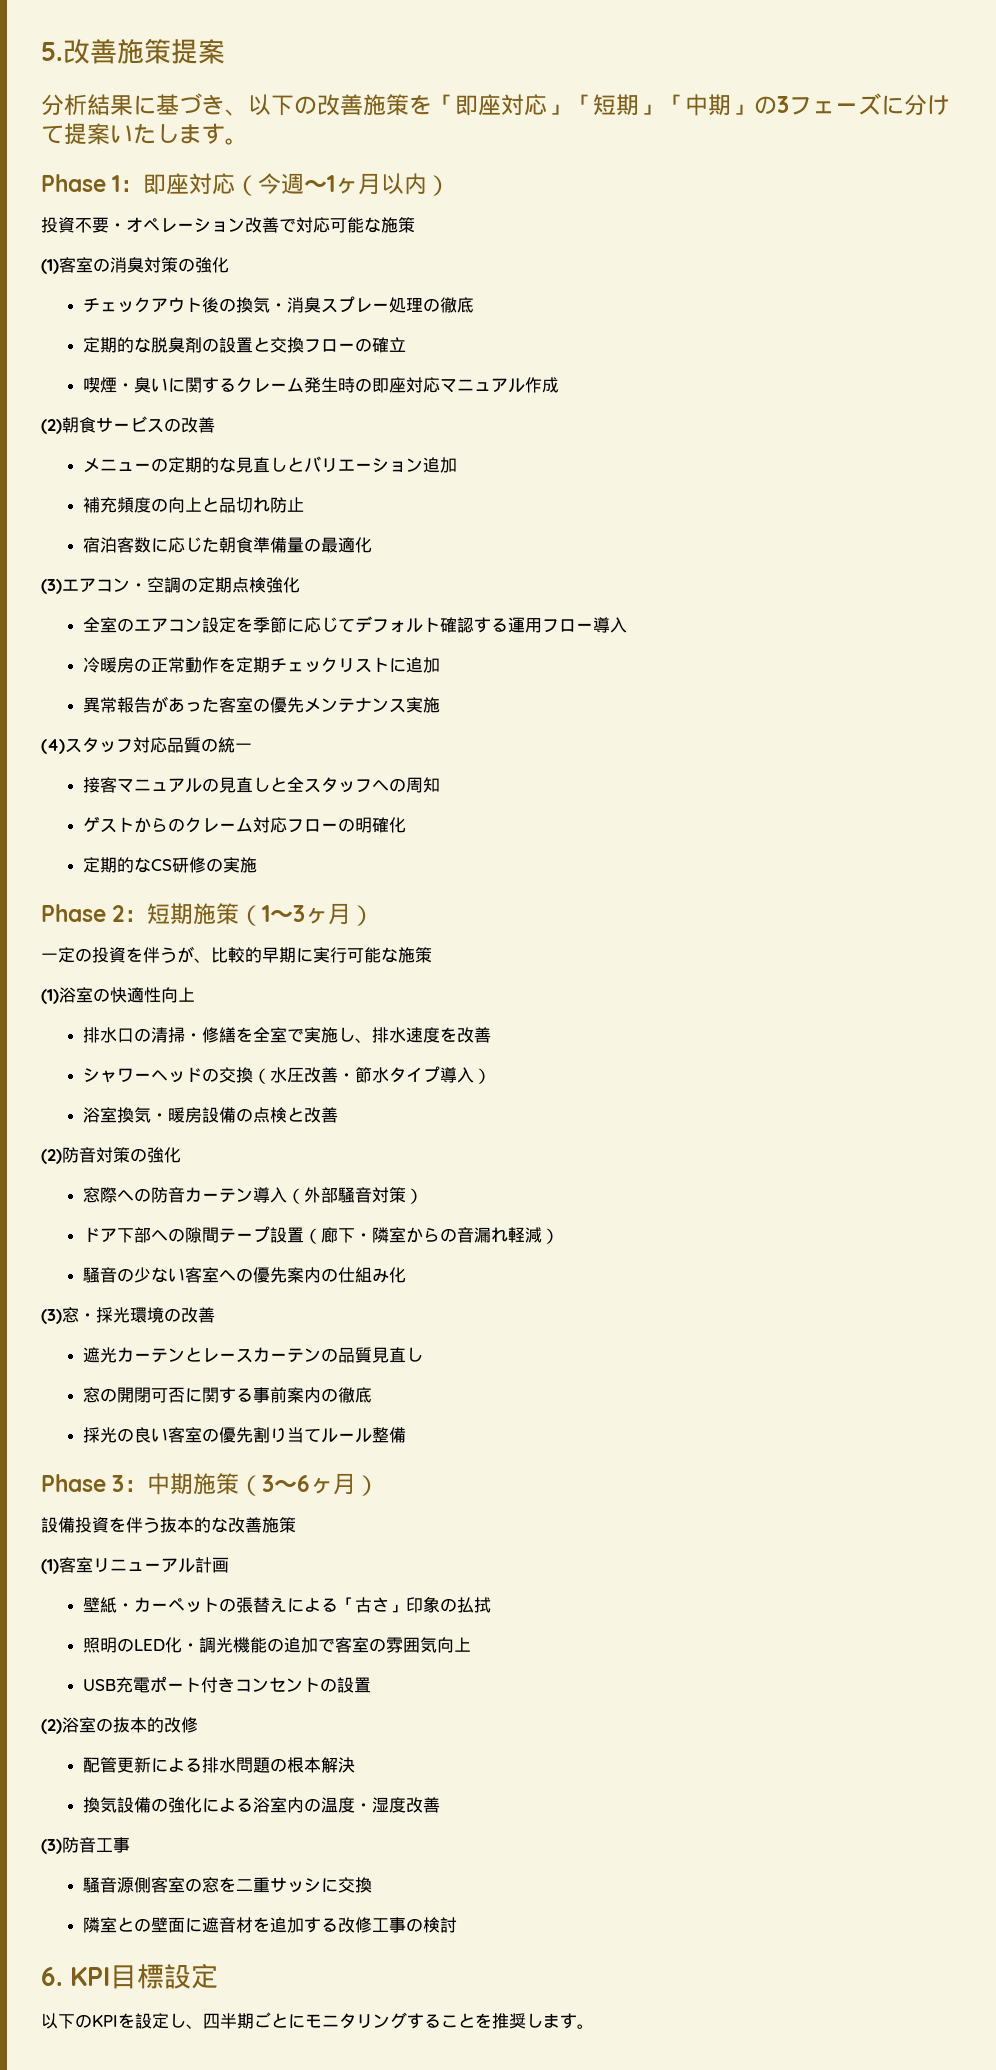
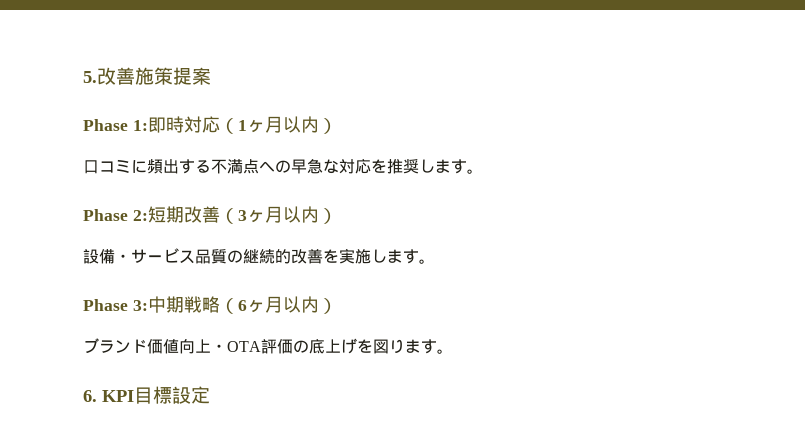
- 分析結果に基づき、以下の改善施策を「即座対応」「短期」「中期」の3フェーズに分けて提案いたします。
- Phase 1：即座対応（今週〜1ヶ月以内）
- 投資不要・オペレーション改善で対応可能な施策
- (1)客室の消臭対策の強化
- チェックアウト後の換気・消臭スプレー処理の徹底
- 定期的な脱臭剤の設置と交換フローの確立
- 喫煙・臭いに関するクレーム発生時の即座対応マニュアル作成
- (2)朝食サービスの改善
- メニューの定期的な見直しとバリエーション追加
- 補充頻度の向上と品切れ防止
- 宿泊客数に応じた朝食準備量の最適化
- (3)エアコン・空調の定期点検強化
- 全室のエアコン設定を季節に応じてデフォルト確認する運用フロー導入
- 冷暖房の正常動作を定期チェックリストに追加
- 異常報告があった客室の優先メンテナンス実施
- (4)スタッフ対応品質の統一
- 接客マニュアルの見直しと全スタッフへの周知
- ゲストからのクレーム対応フローの明確化
- 定期的なCS研修の実施
- Phase 2：短期施策（1〜3ヶ月）
- 一定の投資を伴うが、比較的早期に実行可能な施策
- (1)浴室の快適性向上
- 排水口の清掃・修繕を全室で実施し、排水速度を改善
- シャワーヘッドの交換（水圧改善・節水タイプ導入）
- 浴室換気・暖房設備の点検と改善
- (2)防音対策の強化
- 窓際への防音カーテン導入（外部騒音対策）
- ドア下部への隙間テープ設置（廊下・隣室からの音漏れ軽減）
- 騒音の少ない客室への優先案内の仕組み化
- (3)窓・採光環境の改善
- 遮光カーテンとレースカーテンの品質見直し
- 窓の開閉可否に関する事前案内の徹底
- 採光の良い客室の優先割り当てルール整備
- Phase 3：中期施策（3〜6ヶ月）
- 設備投資を伴う抜本的な改善施策
- (1)客室リニューアル計画
- 壁紙・カーペットの張替えによる「古さ」印象の払拭
- 照明のLED化・調光機能の追加で客室の雰囲気向上
- USB充電ポート付きコンセントの設置
- (2)浴室の抜本的改修
- 配管更新による排水問題の根本解決
- 換気設備の強化による浴室内の温度・湿度改善
- (3)防音工事
- 騒音源側客室の窓を二重サッシに交換
- 隣室との壁面に遮音材を追加する改修工事の検討
+ Phase 1:即時対応（1ヶ月以内）
+ 口コミに頻出する不満点への早急な対応を推奨します。
+ Phase 2:短期改善（3ヶ月以内）
+ 設備・サービス品質の継続的改善を実施します。
+ Phase 3:中期戦略（6ヶ月以内）
+ ブランド価値向上・OTA評価の底上げを図ります。
  6. KPI目標設定
- 以下のKPIを設定し、四半期ごとにモニタリングすることを推奨します。

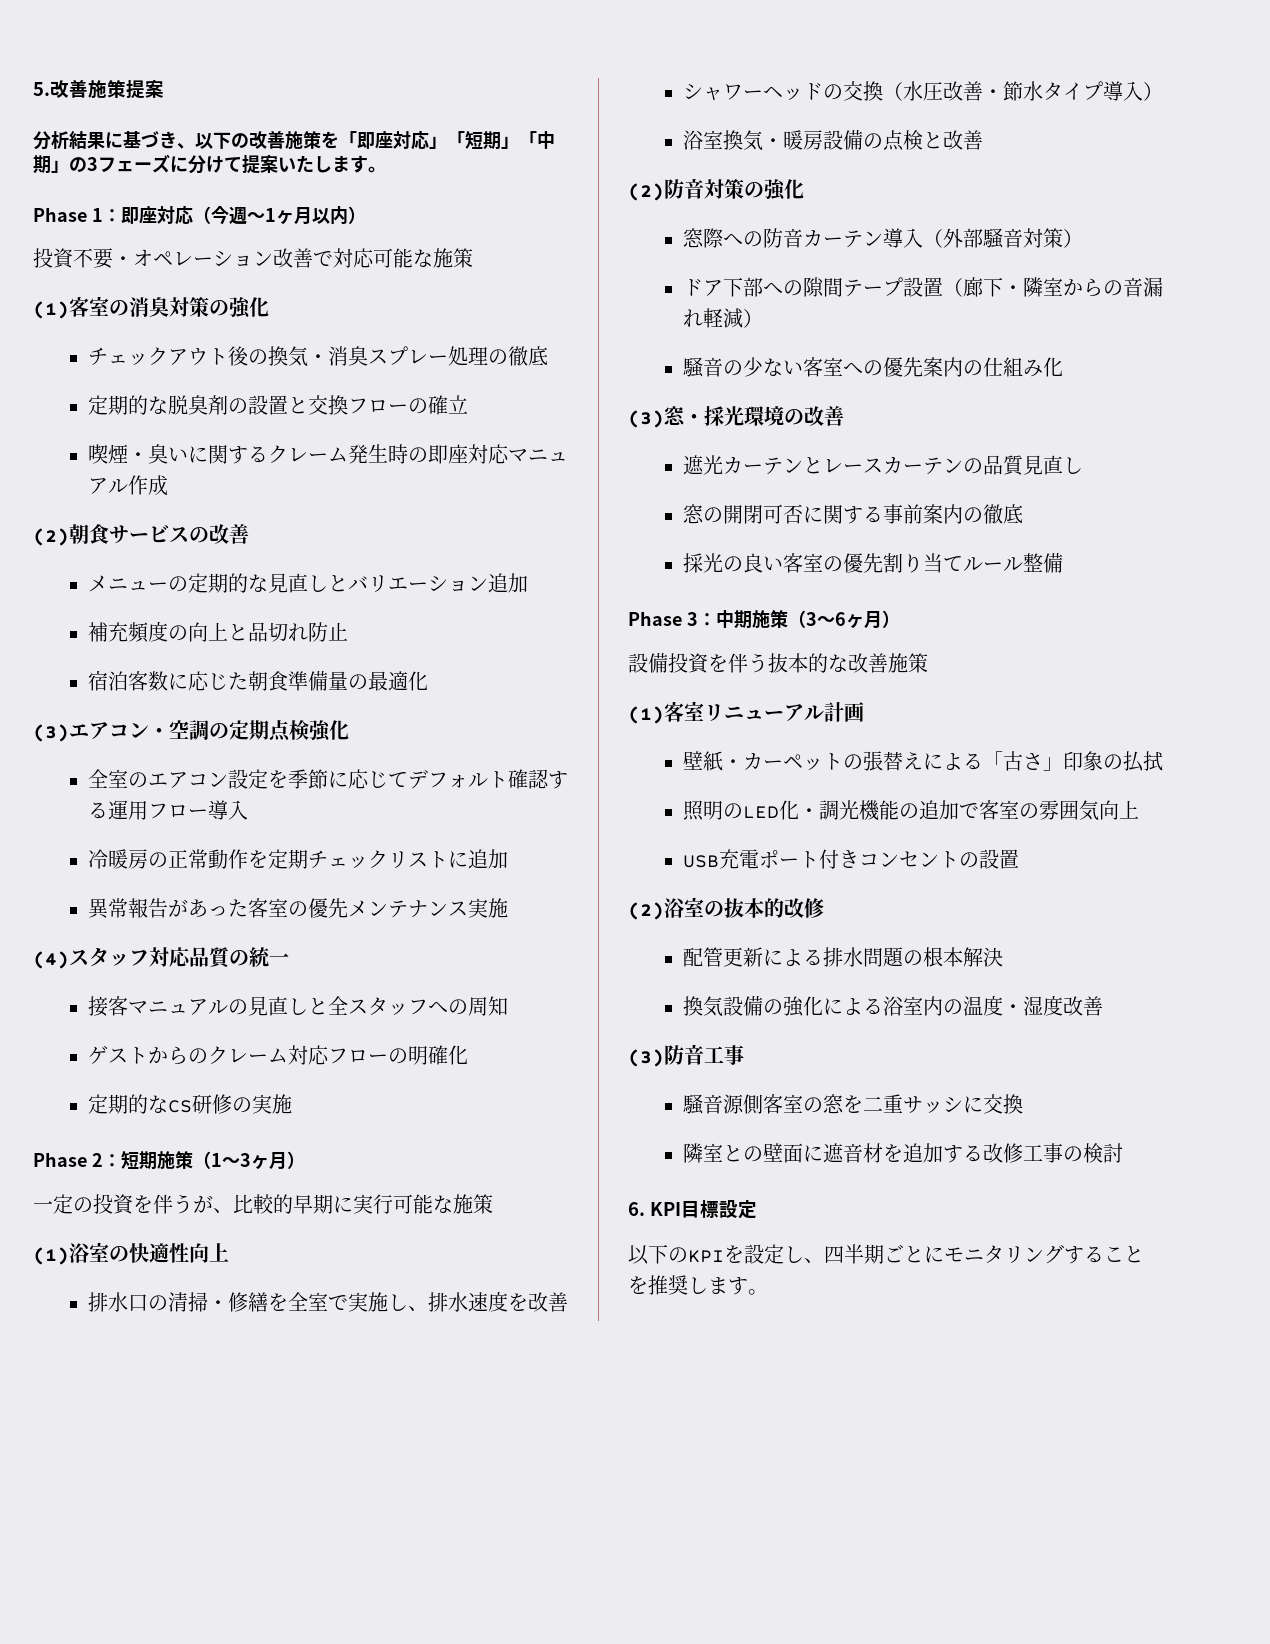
- Phase 1:即時対応（1ヶ月以内）
- 口コミに頻出する不満点への早急な対応を推奨します。
- Phase 2:短期改善（3ヶ月以内）
- 設備・サービス品質の継続的改善を実施します。
- Phase 3:中期戦略（6ヶ月以内）
- ブランド価値向上・OTA評価の底上げを図ります。
+ 分析結果に基づき、以下の改善施策を「即座対応」「短期」「中期」の3フェーズに分けて提案いたします。
+ Phase 1：即座対応（今週〜1ヶ月以内）
+ 投資不要・オペレーション改善で対応可能な施策
+ (1)客室の消臭対策の強化
+ チェックアウト後の換気・消臭スプレー処理の徹底
+ 定期的な脱臭剤の設置と交換フローの確立
+ 喫煙・臭いに関するクレーム発生時の即座対応マニュアル作成
+ (2)朝食サービスの改善
+ メニューの定期的な見直しとバリエーション追加
+ 補充頻度の向上と品切れ防止
+ 宿泊客数に応じた朝食準備量の最適化
+ (3)エアコン・空調の定期点検強化
+ 全室のエアコン設定を季節に応じてデフォルト確認する運用フロー導入
+ 冷暖房の正常動作を定期チェックリストに追加
+ 異常報告があった客室の優先メンテナンス実施
+ (4)スタッフ対応品質の統一
+ 接客マニュアルの見直しと全スタッフへの周知
+ ゲストからのクレーム対応フローの明確化
+ 定期的なCS研修の実施
+ Phase 2：短期施策（1〜3ヶ月）
+ 一定の投資を伴うが、比較的早期に実行可能な施策
+ (1)浴室の快適性向上
+ 排水口の清掃・修繕を全室で実施し、排水速度を改善
+ シャワーヘッドの交換（水圧改善・節水タイプ導入）
+ 浴室換気・暖房設備の点検と改善
+ (2)防音対策の強化
+ 窓際への防音カーテン導入（外部騒音対策）
+ ドア下部への隙間テープ設置（廊下・隣室からの音漏れ軽減）
+ 騒音の少ない客室への優先案内の仕組み化
+ (3)窓・採光環境の改善
+ 遮光カーテンとレースカーテンの品質見直し
+ 窓の開閉可否に関する事前案内の徹底
+ 採光の良い客室の優先割り当てルール整備
+ Phase 3：中期施策（3〜6ヶ月）
+ 設備投資を伴う抜本的な改善施策
+ (1)客室リニューアル計画
+ 壁紙・カーペットの張替えによる「古さ」印象の払拭
+ 照明のLED化・調光機能の追加で客室の雰囲気向上
+ USB充電ポート付きコンセントの設置
+ (2)浴室の抜本的改修
+ 配管更新による排水問題の根本解決
+ 換気設備の強化による浴室内の温度・湿度改善
+ (3)防音工事
+ 騒音源側客室の窓を二重サッシに交換
+ 隣室との壁面に遮音材を追加する改修工事の検討
  6. KPI目標設定
+ 以下のKPIを設定し、四半期ごとにモニタリングすることを推奨します。

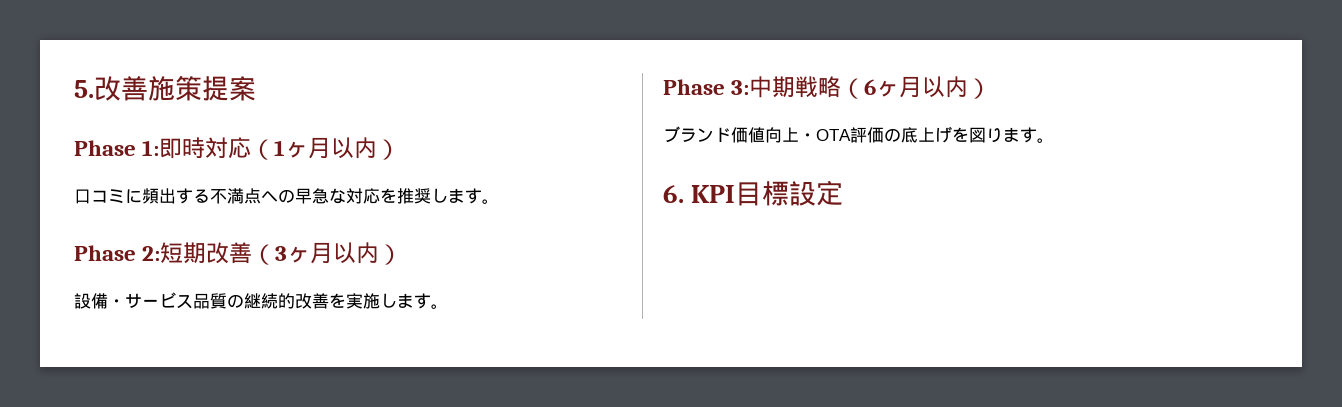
- 分析結果に基づき、以下の改善施策を「即座対応」「短期」「中期」の3フェーズに分けて提案いたします。
- Phase 1：即座対応（今週〜1ヶ月以内）
- 投資不要・オペレーション改善で対応可能な施策
- (1)客室の消臭対策の強化
- チェックアウト後の換気・消臭スプレー処理の徹底
- 定期的な脱臭剤の設置と交換フローの確立
- 喫煙・臭いに関するクレーム発生時の即座対応マニュアル作成
- (2)朝食サービスの改善
- メニューの定期的な見直しとバリエーション追加
- 補充頻度の向上と品切れ防止
- 宿泊客数に応じた朝食準備量の最適化
- (3)エアコン・空調の定期点検強化
- 全室のエアコン設定を季節に応じてデフォルト確認する運用フロー導入
- 冷暖房の正常動作を定期チェックリストに追加
- 異常報告があった客室の優先メンテナンス実施
- (4)スタッフ対応品質の統一
- 接客マニュアルの見直しと全スタッフへの周知
- ゲストからのクレーム対応フローの明確化
- 定期的なCS研修の実施
- Phase 2：短期施策（1〜3ヶ月）
- 一定の投資を伴うが、比較的早期に実行可能な施策
- (1)浴室の快適性向上
- 排水口の清掃・修繕を全室で実施し、排水速度を改善
- シャワーヘッドの交換（水圧改善・節水タイプ導入）
- 浴室換気・暖房設備の点検と改善
- (2)防音対策の強化
- 窓際への防音カーテン導入（外部騒音対策）
- ドア下部への隙間テープ設置（廊下・隣室からの音漏れ軽減）
- 騒音の少ない客室への優先案内の仕組み化
- (3)窓・採光環境の改善
- 遮光カーテンとレースカーテンの品質見直し
- 窓の開閉可否に関する事前案内の徹底
- 採光の良い客室の優先割り当てルール整備
- Phase 3：中期施策（3〜6ヶ月）
- 設備投資を伴う抜本的な改善施策
- (1)客室リニューアル計画
- 壁紙・カーペットの張替えによる「古さ」印象の払拭
- 照明のLED化・調光機能の追加で客室の雰囲気向上
- USB充電ポート付きコンセントの設置
- (2)浴室の抜本的改修
- 配管更新による排水問題の根本解決
- 換気設備の強化による浴室内の温度・湿度改善
- (3)防音工事
- 騒音源側客室の窓を二重サッシに交換
- 隣室との壁面に遮音材を追加する改修工事の検討
+ Phase 1:即時対応（1ヶ月以内）
+ 口コミに頻出する不満点への早急な対応を推奨します。
+ Phase 2:短期改善（3ヶ月以内）
+ 設備・サービス品質の継続的改善を実施します。
+ Phase 3:中期戦略（6ヶ月以内）
+ ブランド価値向上・OTA評価の底上げを図ります。
  6. KPI目標設定
- 以下のKPIを設定し、四半期ごとにモニタリングすることを推奨します。

